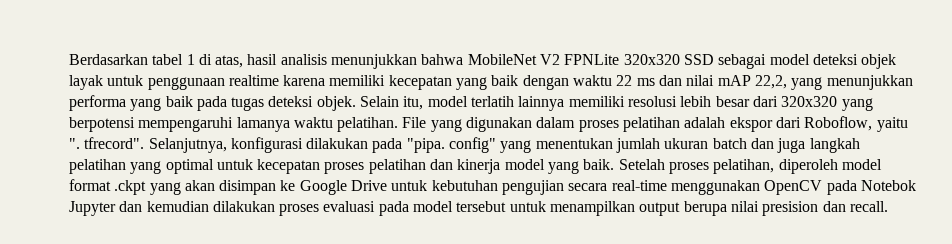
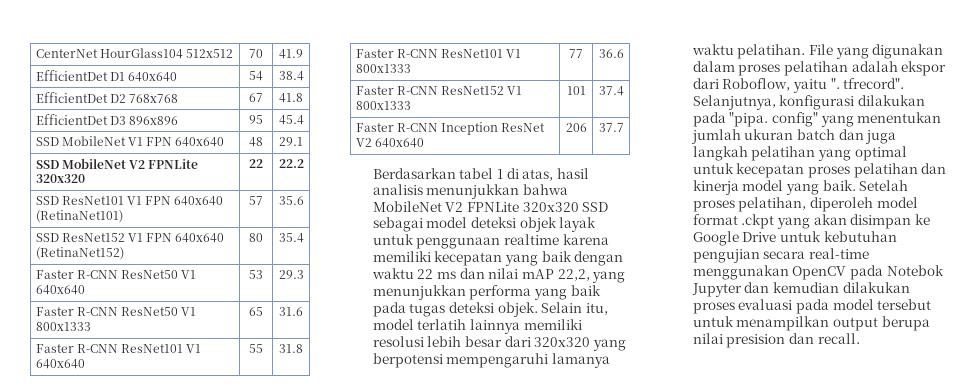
+ CenterNet HourGlass104 512x512 | 70 | 41.9
+ EfficientDet D1 640x640 | 54 | 38.4
+ EfficientDet D2 768x768 | 67 | 41.8
+ EfficientDet D3 896x896 | 95 | 45.4
+ SSD MobileNet V1 FPN 640x640 | 48 | 29.1
+ SSD MobileNet V2 FPNLite 320x320 | 22 | 22.2
+ SSD ResNet101 V1 FPN 640x640 (RetinaNet101) | 57 | 35.6
+ SSD ResNet152 V1 FPN 640x640 (RetinaNet152) | 80 | 35.4
+ Faster R-CNN ResNet50 V1 640x640 | 53 | 29.3
+ Faster R-CNN ResNet50 V1 800x1333 | 65 | 31.6
+ Faster R-CNN ResNet101 V1 640x640 | 55 | 31.8
+ Faster R-CNN ResNet101 V1 800x1333 | 77 | 36.6
+ Faster R-CNN ResNet152 V1 800x1333 | 101 | 37.4
+ Faster R-CNN Inception ResNet V2 640x640 | 206 | 37.7

